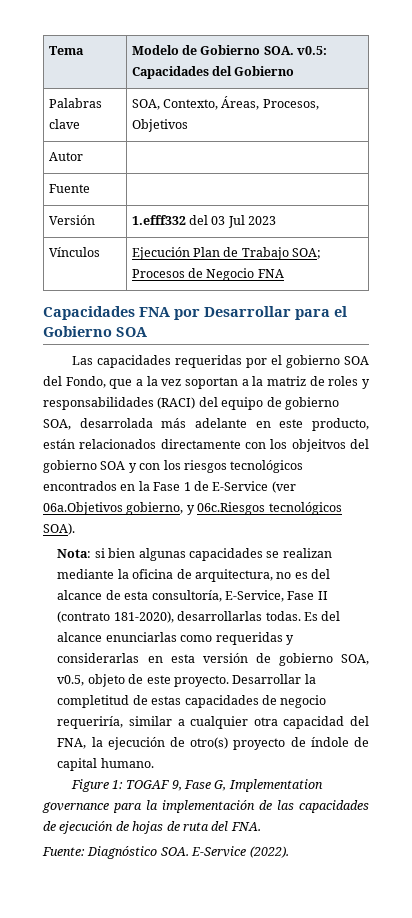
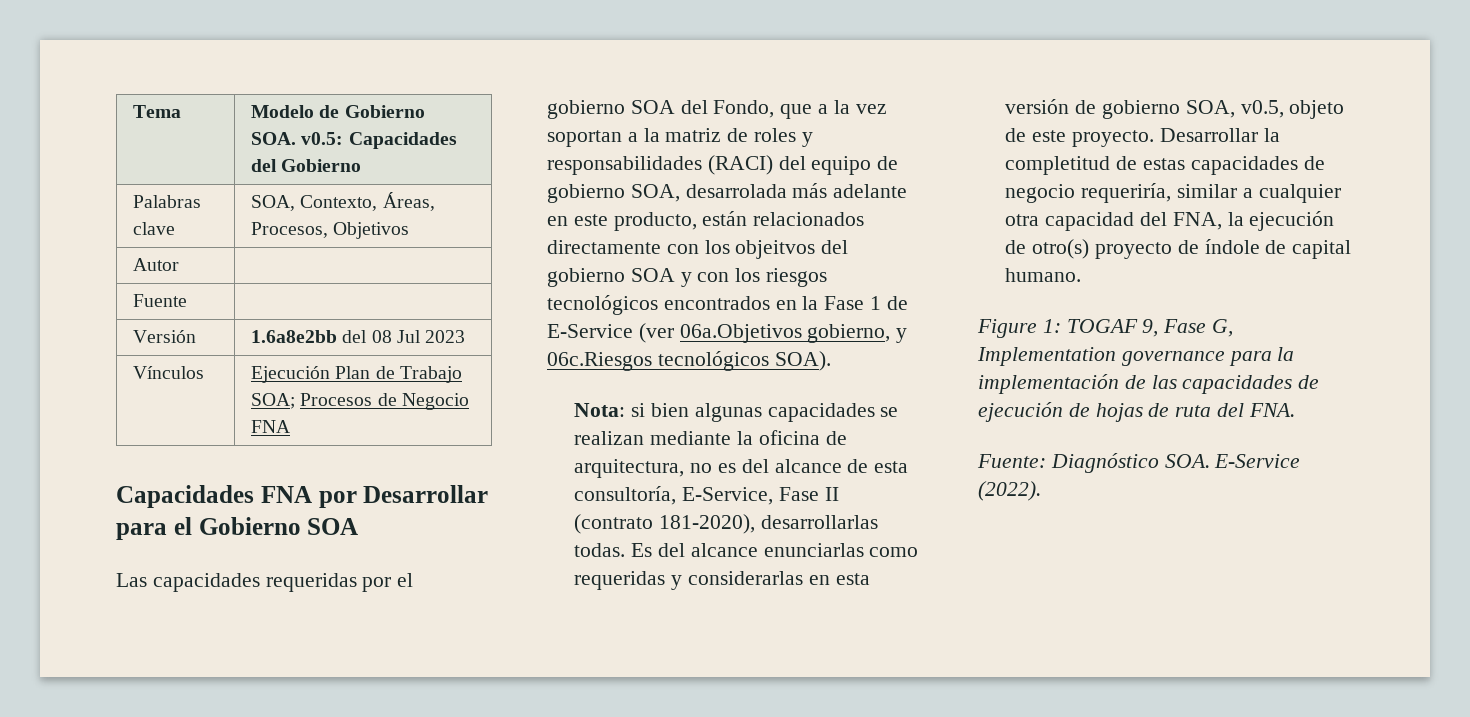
- Versión | 1.efff332 del 03 Jul 2023
+ Versión | 1.6a8e2bb del 08 Jul 2023

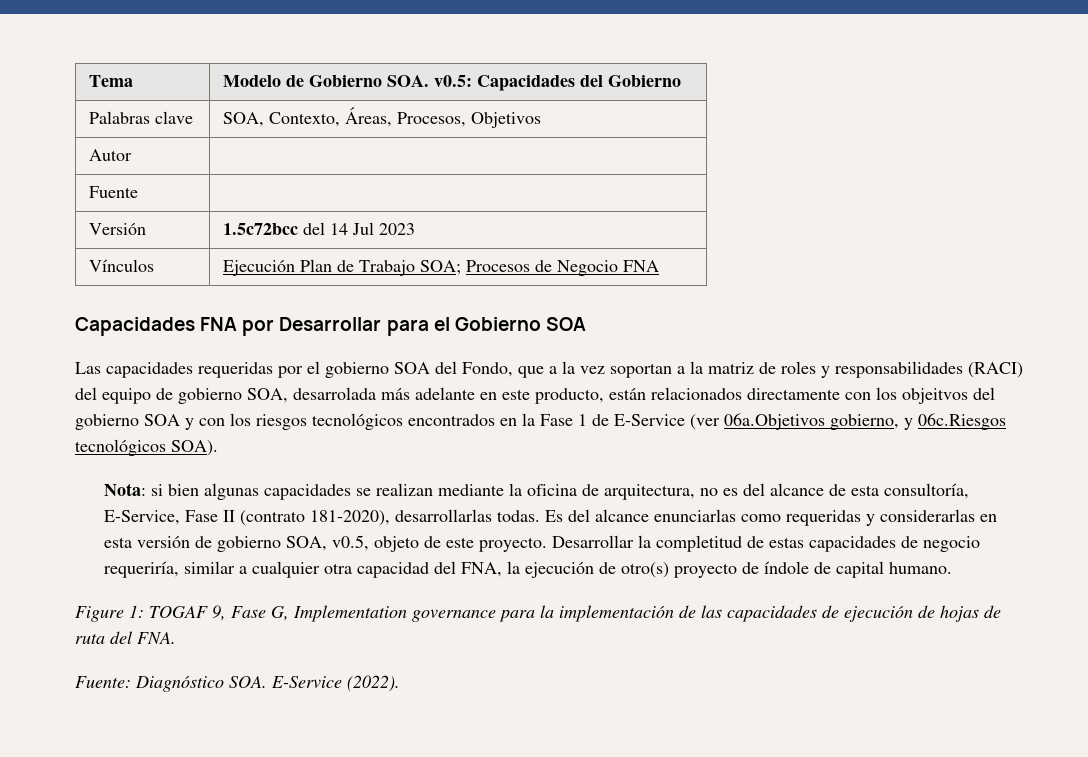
- Versión | 1.6a8e2bb del 08 Jul 2023
+ Versión | 1.5c72bcc del 14 Jul 2023

